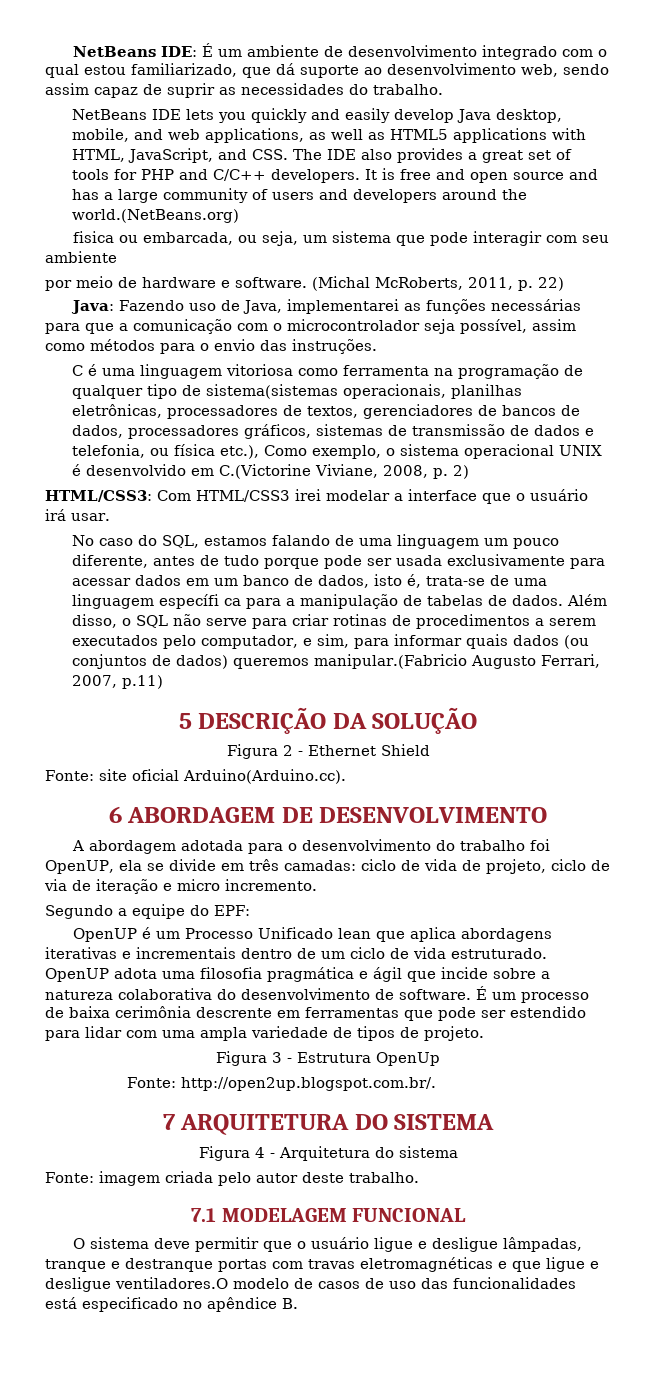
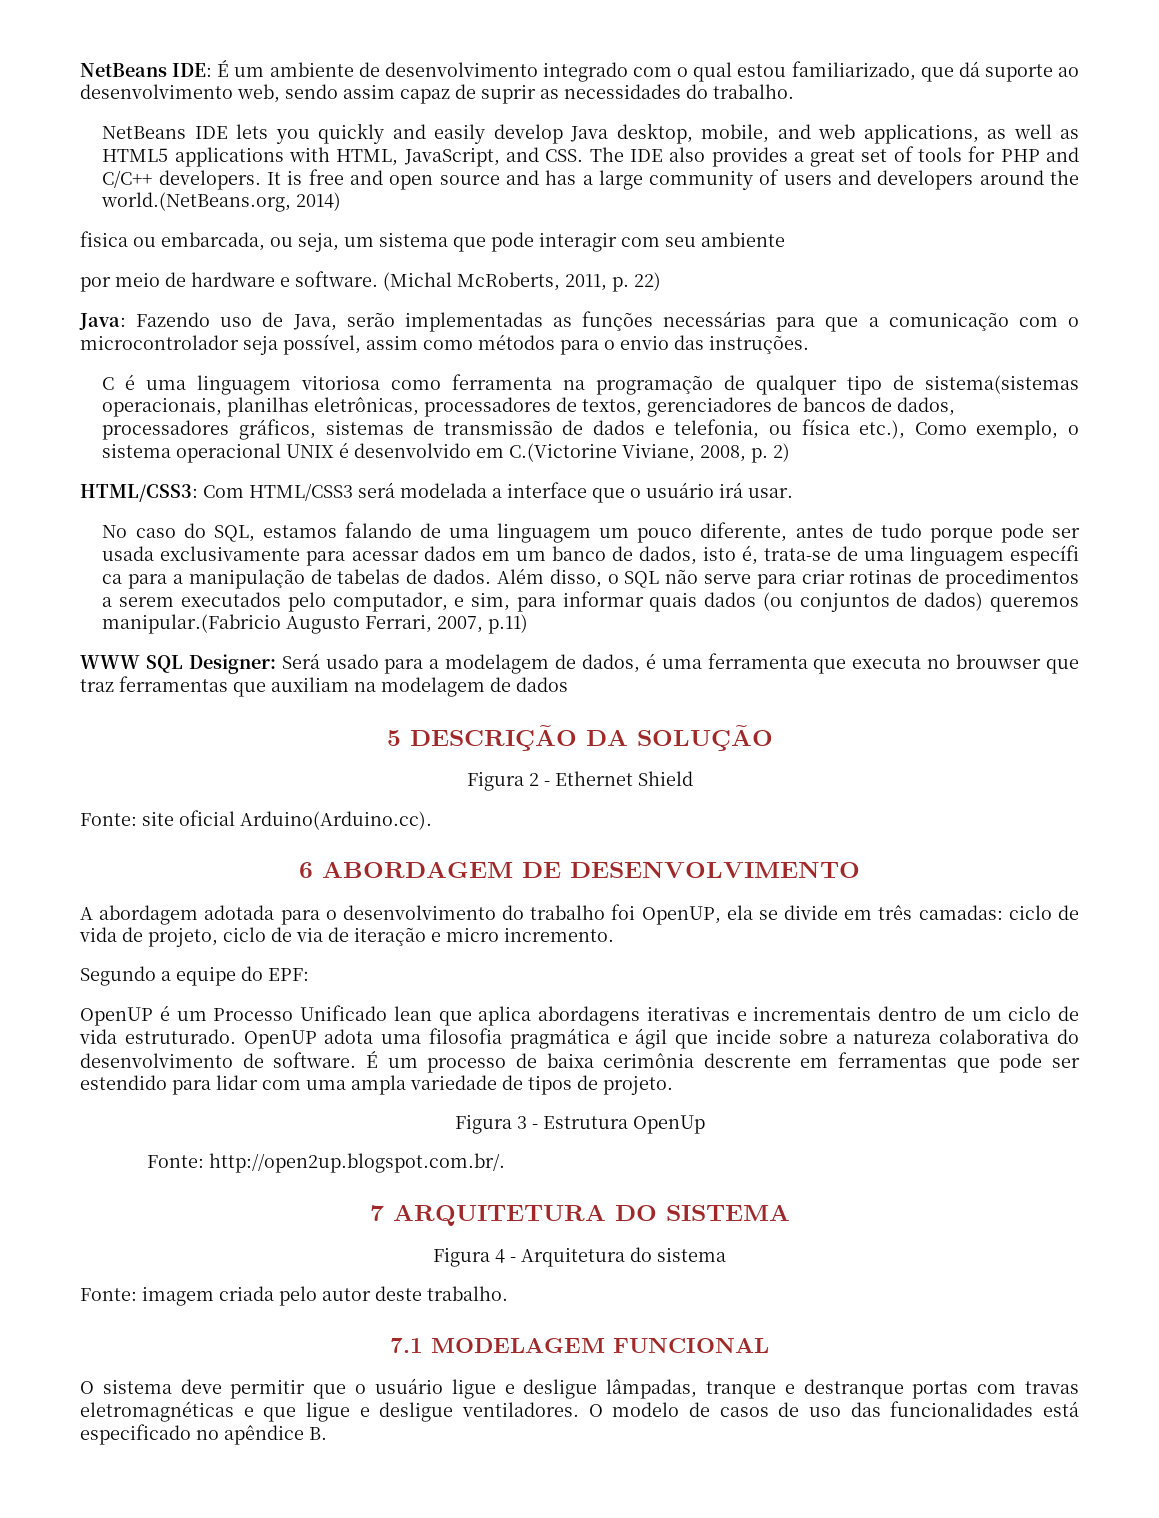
- It is free and open source and has a large community of users and developers around the world.(NetBeans.org)
+ It is free and open source and has a large community of users and developers around the world.(NetBeans.org, 2014)
- Java: Fazendo uso de Java, implementarei as funções necessárias para que a comunicação com o microcontrolador seja possível, assim como métodos para o envio das instruções.
+ Java: Fazendo uso de Java, serão implementadas as funções necessárias para que a comunicação com o microcontrolador seja possível, assim como métodos para o envio das instruções.
- HTML/CSS3: Com HTML/CSS3 irei modelar a interface que o usuário irá usar.
+ HTML/CSS3: Com HTML/CSS3 será modelada a interface que o usuário irá usar.
+ WWW SQL Designer: Será usado para a modelagem de dados, é uma ferramenta que executa no brouwser que traz ferramentas que auxiliam na modelagem de dados
- O sistema deve permitir que o usuário ligue e desligue lâmpadas, tranque e destranque portas com travas eletromagnéticas e que ligue e desligue ventiladores.O modelo de casos de uso das funcionalidades está especificado no apêndice B.
+ O sistema deve permitir que o usuário ligue e desligue lâmpadas, tranque e destranque portas com travas eletromagnéticas e que ligue e desligue ventiladores. O modelo de casos de uso das funcionalidades está especificado no apêndice B.

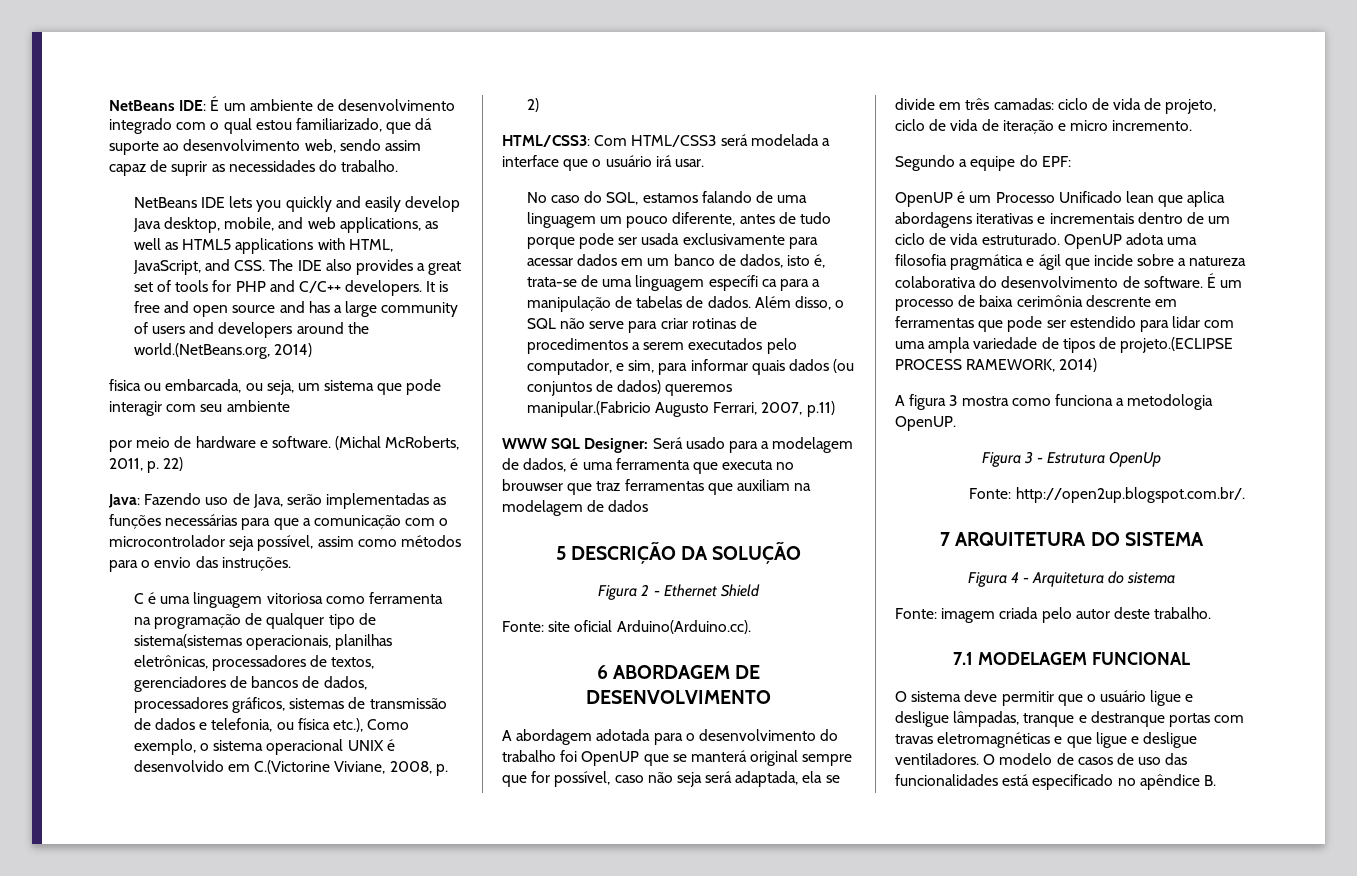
- A abordagem adotada para o desenvolvimento do trabalho foi OpenUP, ela se divide em três camadas: ciclo de vida de projeto, ciclo de via de iteração e micro incremento.
+ A abordagem adotada para o desenvolvimento do trabalho foi OpenUP que se manterá original sempre que for possível, caso não seja será adaptada, ela se divide em três camadas: ciclo de vida de projeto, ciclo de vida de iteração e micro incremento.
- É um processo de baixa cerimônia descrente em ferramentas que pode ser estendido para lidar com uma ampla variedade de tipos de projeto.
+ É um processo de baixa cerimônia descrente em ferramentas que pode ser estendido para lidar com uma ampla variedade de tipos de projeto.(ECLIPSE PROCESS RAMEWORK, 2014)
+ A figura 3 mostra como funciona a metodologia OpenUP.

